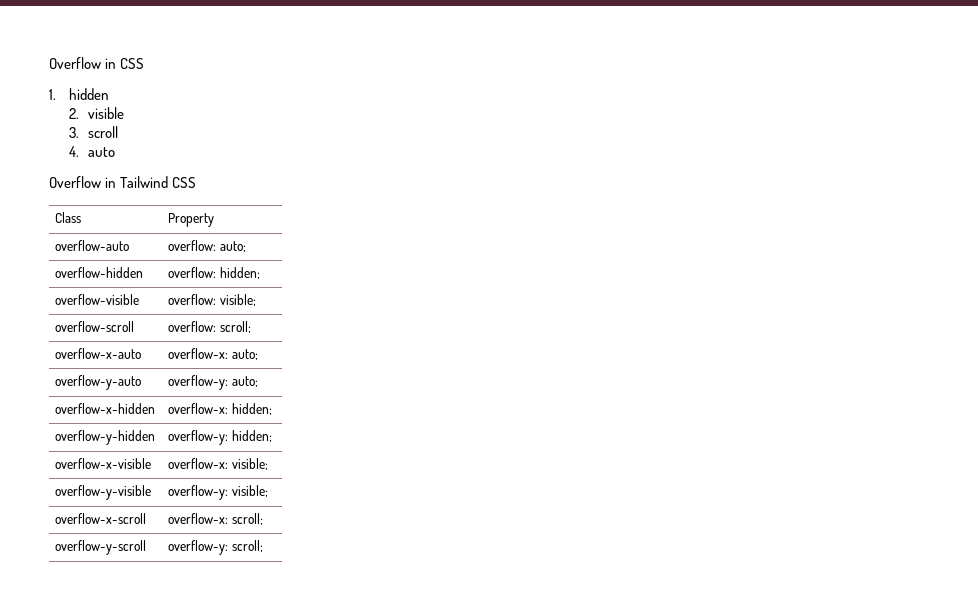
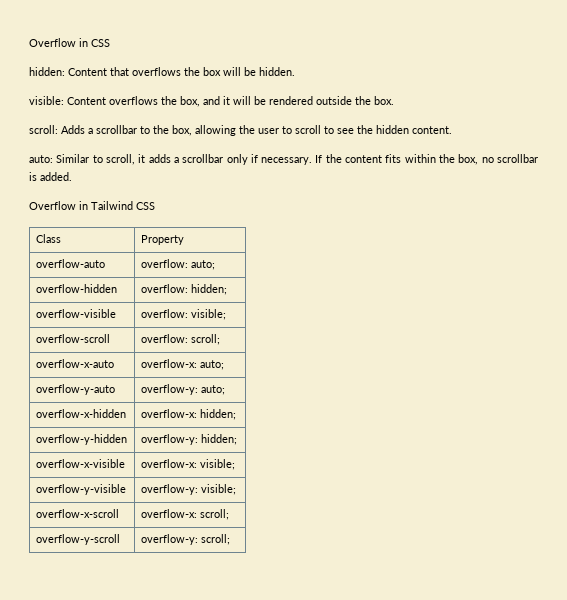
- 1. hidden
- 2. visible
- 3. scroll
- 4. auto
+ hidden: Content that overflows the box will be hidden.
+ visible: Content overflows the box, and it will be rendered outside the box.
+ scroll: Adds a scrollbar to the box, allowing the user to scroll to see the hidden content.
+ auto: Similar to scroll, it adds a scrollbar only if necessary. If the content fits within the box, no scrollbar is added.

